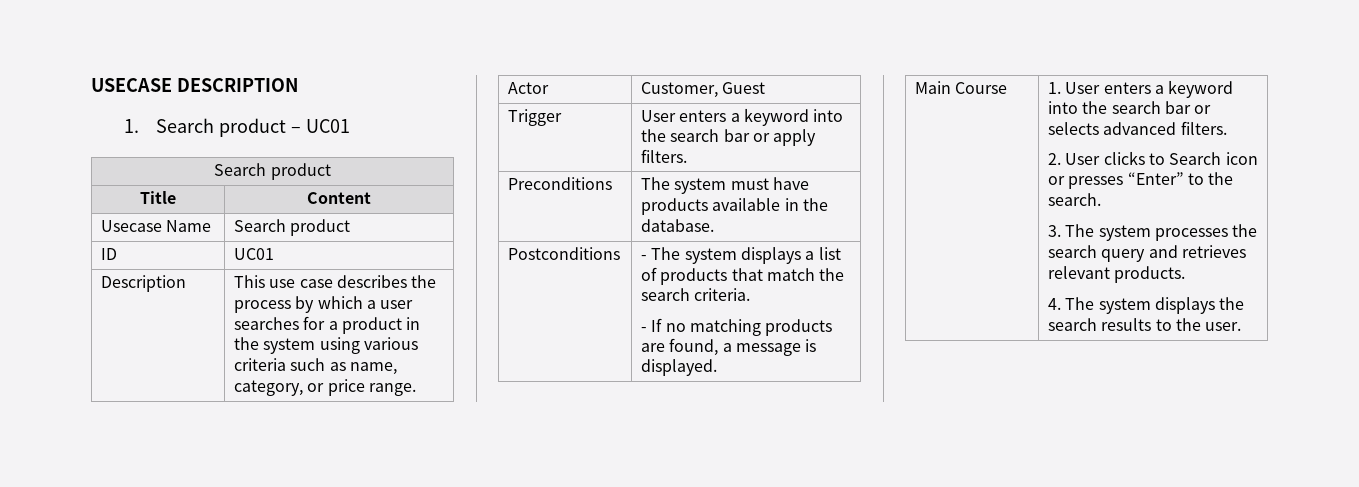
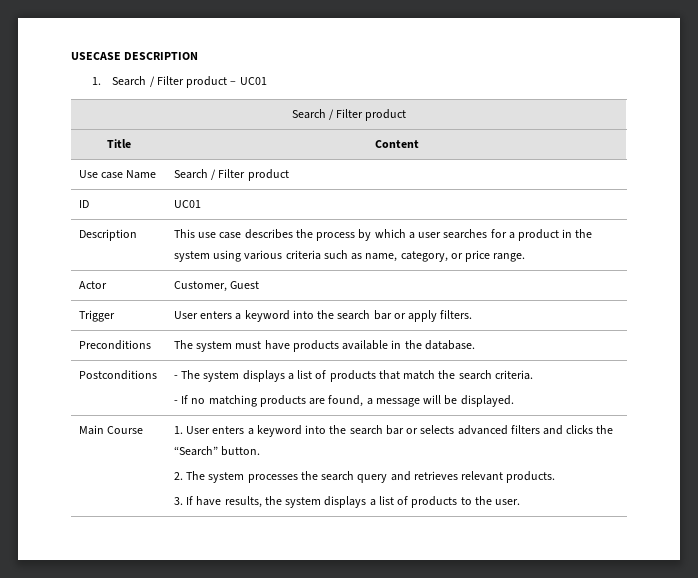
- 1. Search product – UC01
- Search product
+ 1. Search / Filter product – UC01
+ Search / Filter product
- Usecase Name | Search product
+ Use case Name | Search / Filter product
  Postconditions | - The system displays a list of products that match the search criteria.
- - If no matching products are found, a message is displayed.
+ - If no matching products are found, a message will be displayed.
- 1. User enters a keyword into the search bar or selects advanced filters.
- 2. User clicks to Search icon or presses “Enter” to the search.
- 3. The system processes the search query and retrieves relevant products.
+ 1. User enters a keyword into the search bar or selects advanced filters and clicks the “Search” button.
+ 2. The system processes the search query and retrieves relevant products.
- 4. The system displays the search results to the user.
+ 3. If have results, the system displays a list of products to the user.

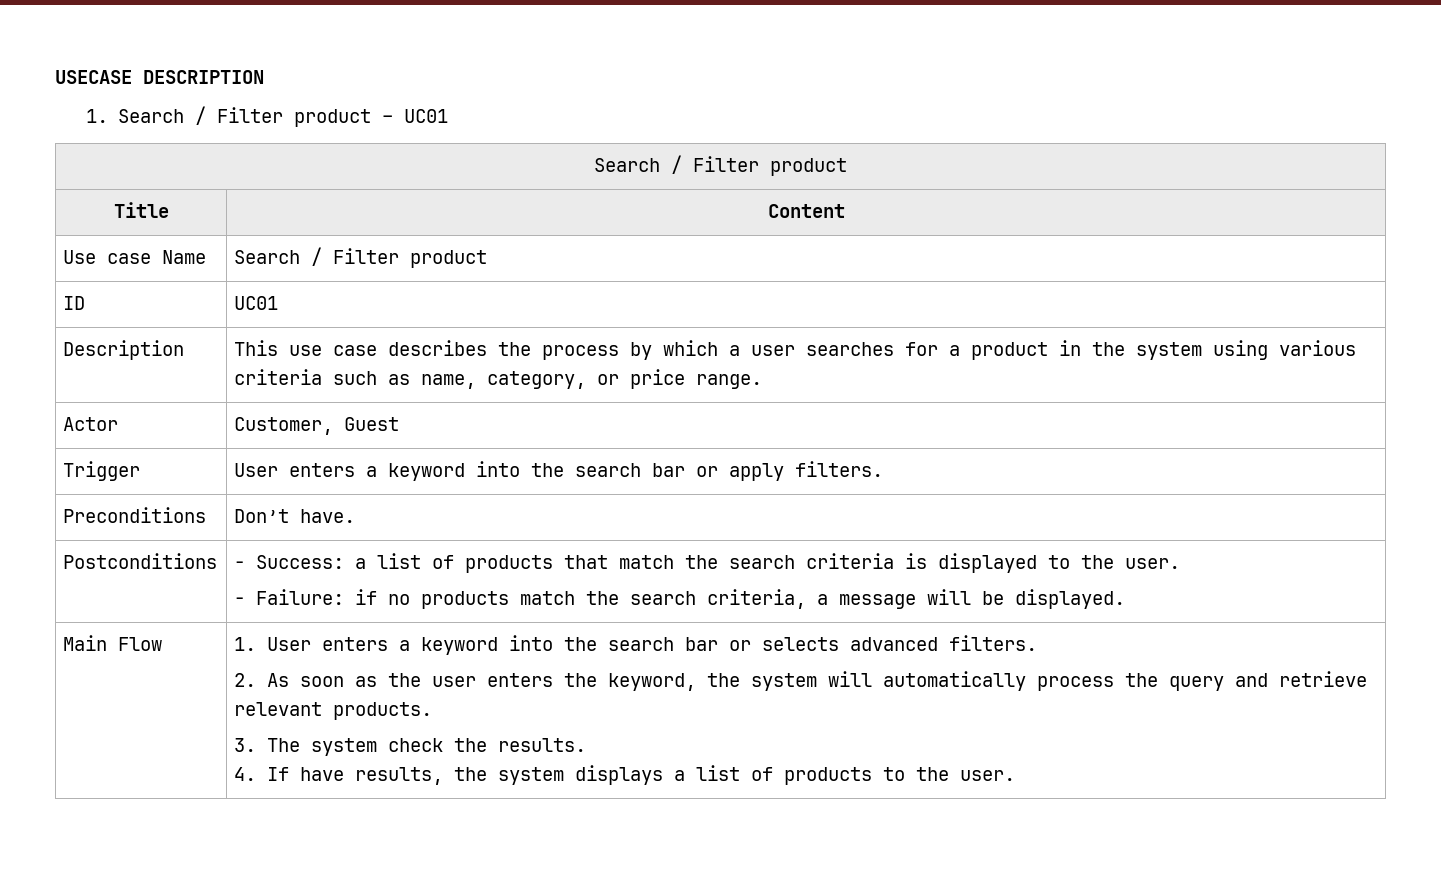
- Preconditions | The system must have products available in the database.
+ Preconditions | Don’t have.
- Postconditions | - The system displays a list of products that match the search criteria.
- - If no matching products are found, a message will be displayed.
+ Postconditions | - Success: a list of products that match the search criteria is displayed to the user.
+ - Failure: if no products match the search criteria, a message will be displayed.
- Main Course
+ Main Flow
- 1. User enters a keyword into the search bar or selects advanced filters and clicks the “Search” button.
- 2. The system processes the search query and retrieves relevant products.
+ 1. User enters a keyword into the search bar or selects advanced filters.
+ 2. As soon as the user enters the keyword, the system will automatically process the query and retrieve relevant products.
- 3. If have results, the system displays a list of products to the user.
+ 3. The system check the results.
+ 4. If have results, the system displays a list of products to the user.

